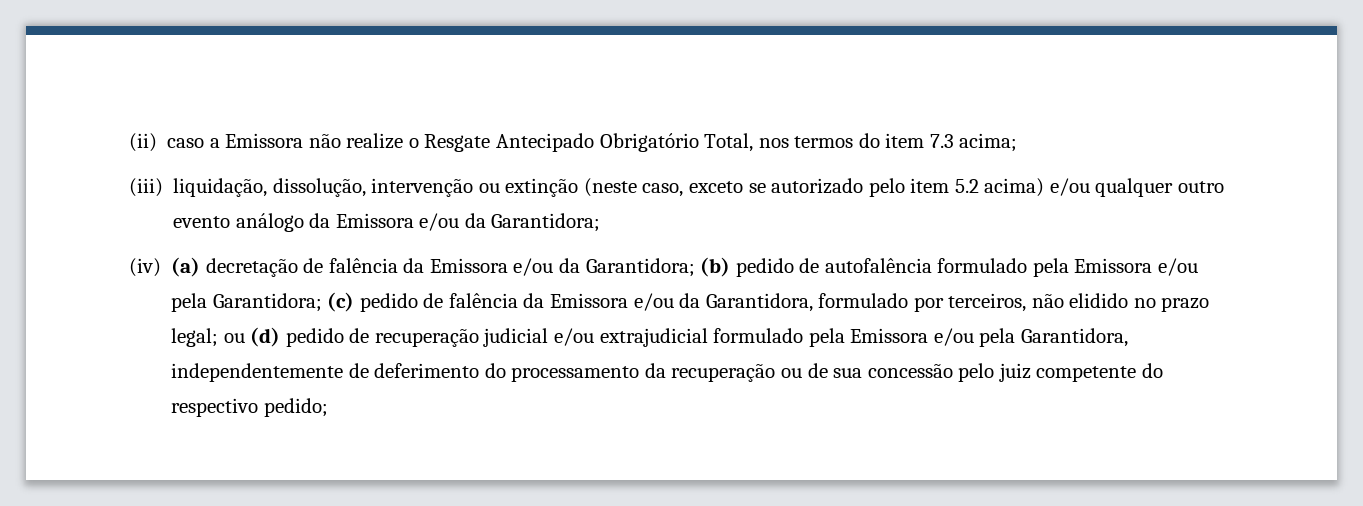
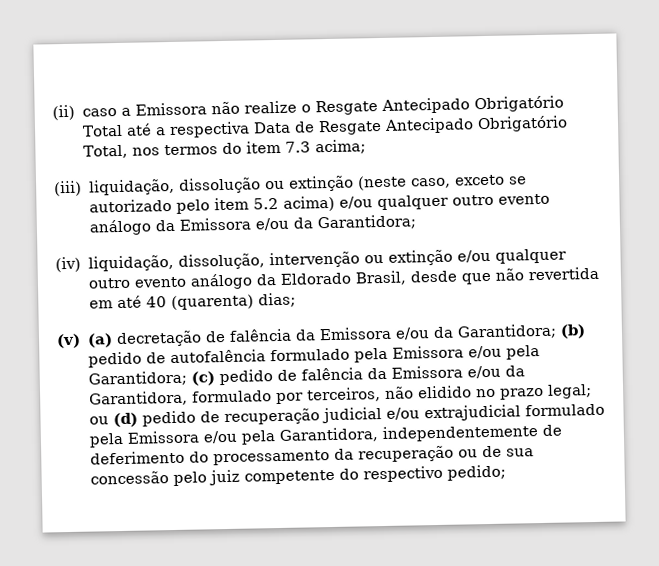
- (ii) caso a Emissora não realize o Resgate Antecipado Obrigatório Total, nos termos do item 7.3 acima;
+ (ii) caso a Emissora não realize o Resgate Antecipado Obrigatório Total até a respectiva Data de Resgate Antecipado Obrigatório Total, nos termos do item 7.3 acima;
- (iii) liquidação, dissolução, intervenção ou extinção (neste caso, exceto se autorizado pelo item 5.2 acima) e/ou qualquer outro evento análogo da Emissora e/ou da Garantidora;
+ (iii) liquidação, dissolução ou extinção (neste caso, exceto se autorizado pelo item 5.2 acima) e/ou qualquer outro evento análogo da Emissora e/ou da Garantidora;
- (iv) (a) decretação de falência da Emissora e/ou da Garantidora;
+ (iv) liquidação, dissolução, intervenção ou extinção e/ou qualquer outro evento análogo da Eldorado Brasil, desde que não revertida em até 40 (quarenta) dias;
+ (v) (a) decretação de falência da Emissora e/ou da Garantidora;

